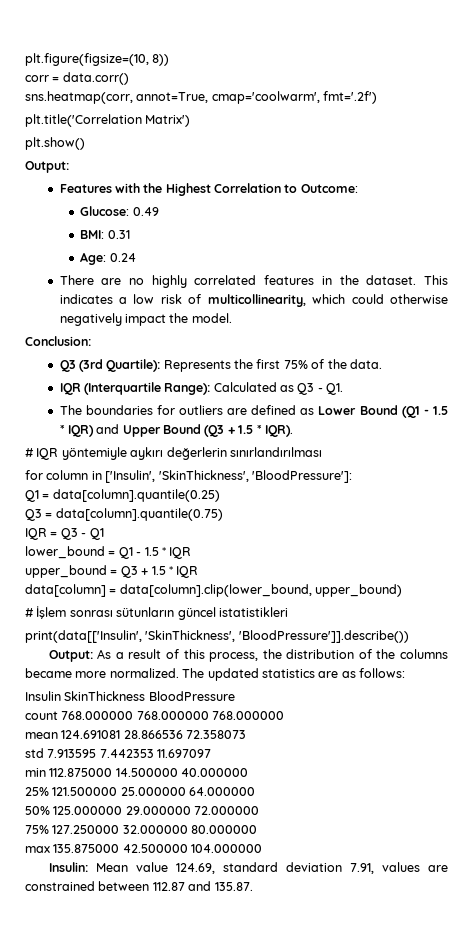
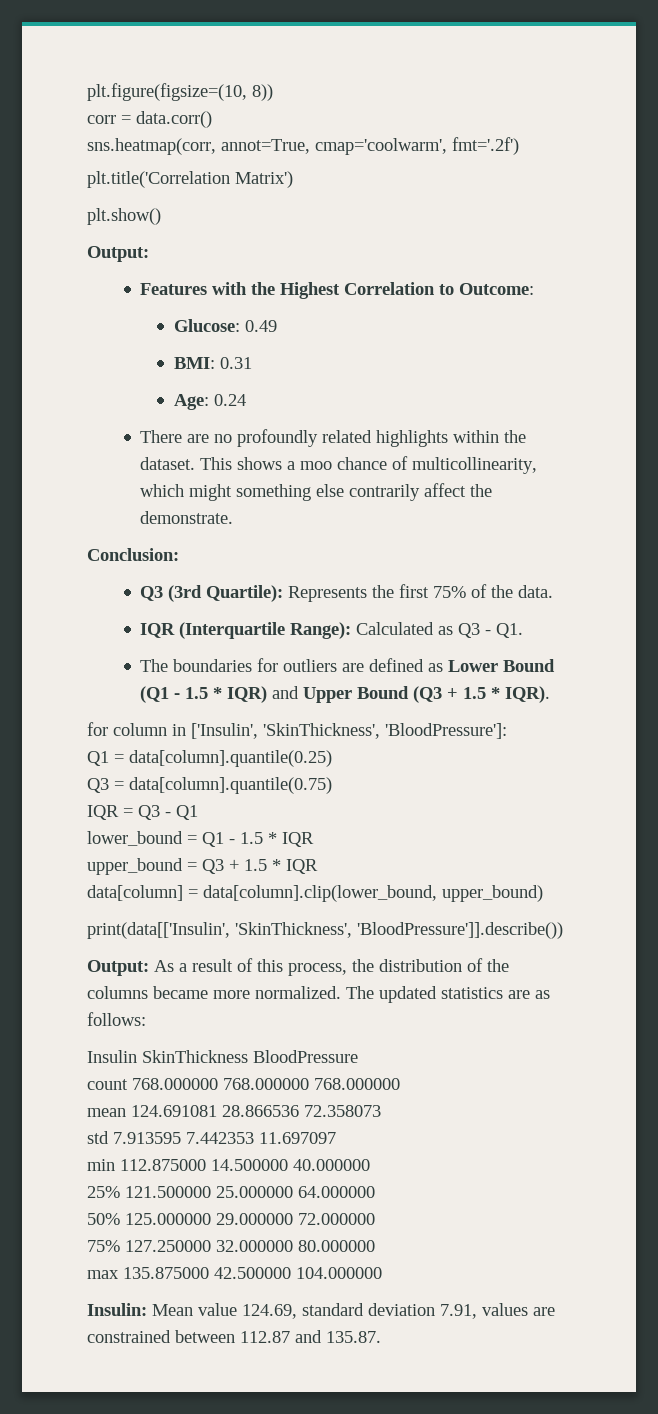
- There are no highly correlated features in the dataset. This indicates a low risk of multicollinearity, which could otherwise negatively impact the model.
+ There are no profoundly related highlights within the dataset. This shows a moo chance of multicollinearity, which might something else contrarily affect the demonstrate.
- # IQR yöntemiyle aykırı değerlerin sınırlandırılması
- # İşlem sonrası sütunların güncel istatistikleri

